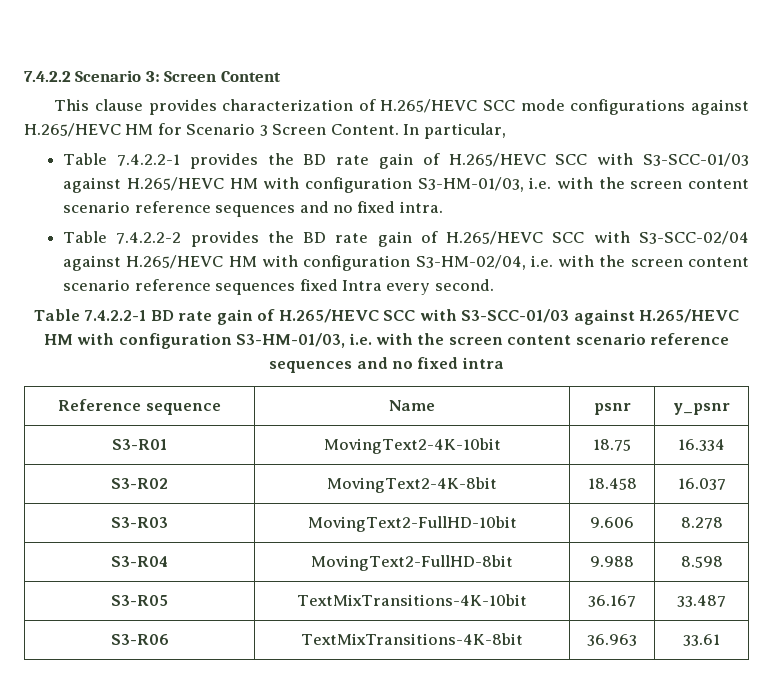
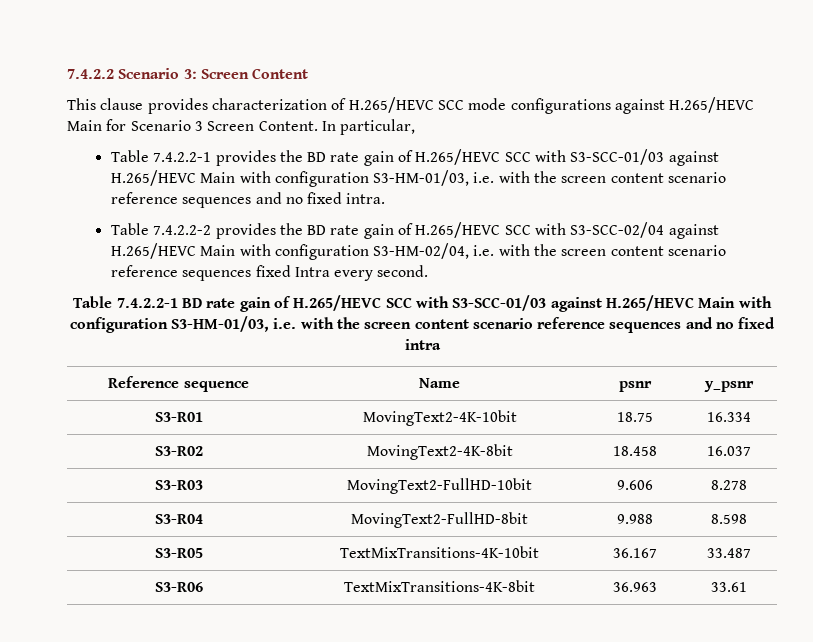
- This clause provides characterization of H.265/HEVC SCC mode configurations against H.265/HEVC HM for Scenario 3 Screen Content.
+ This clause provides characterization of H.265/HEVC SCC mode configurations against H.265/HEVC Main for Scenario 3 Screen Content.
- Table 7.4.2.2-1 provides the BD rate gain of H.265/HEVC SCC with S3-SCC-01/03 against H.265/HEVC HM with configuration S3-HM-01/03, i.e. with the screen content scenario reference sequences and no fixed intra.
+ Table 7.4.2.2-1 provides the BD rate gain of H.265/HEVC SCC with S3-SCC-01/03 against H.265/HEVC Main with configuration S3-HM-01/03, i.e. with the screen content scenario reference sequences and no fixed intra.
- Table 7.4.2.2-2 provides the BD rate gain of H.265/HEVC SCC with S3-SCC-02/04 against H.265/HEVC HM with configuration S3-HM-02/04, i.e. with the screen content scenario reference sequences fixed Intra every second.
+ Table 7.4.2.2-2 provides the BD rate gain of H.265/HEVC SCC with S3-SCC-02/04 against H.265/HEVC Main with configuration S3-HM-02/04, i.e. with the screen content scenario reference sequences fixed Intra every second.
- Table 7.4.2.2-1 BD rate gain of H.265/HEVC SCC with S3-SCC-01/03 against H.265/HEVC HM with configuration S3-HM-01/03, i.e. with the screen content scenario reference sequences and no fixed intra
+ Table 7.4.2.2-1 BD rate gain of H.265/HEVC SCC with S3-SCC-01/03 against H.265/HEVC Main with configuration S3-HM-01/03, i.e. with the screen content scenario reference sequences and no fixed intra

